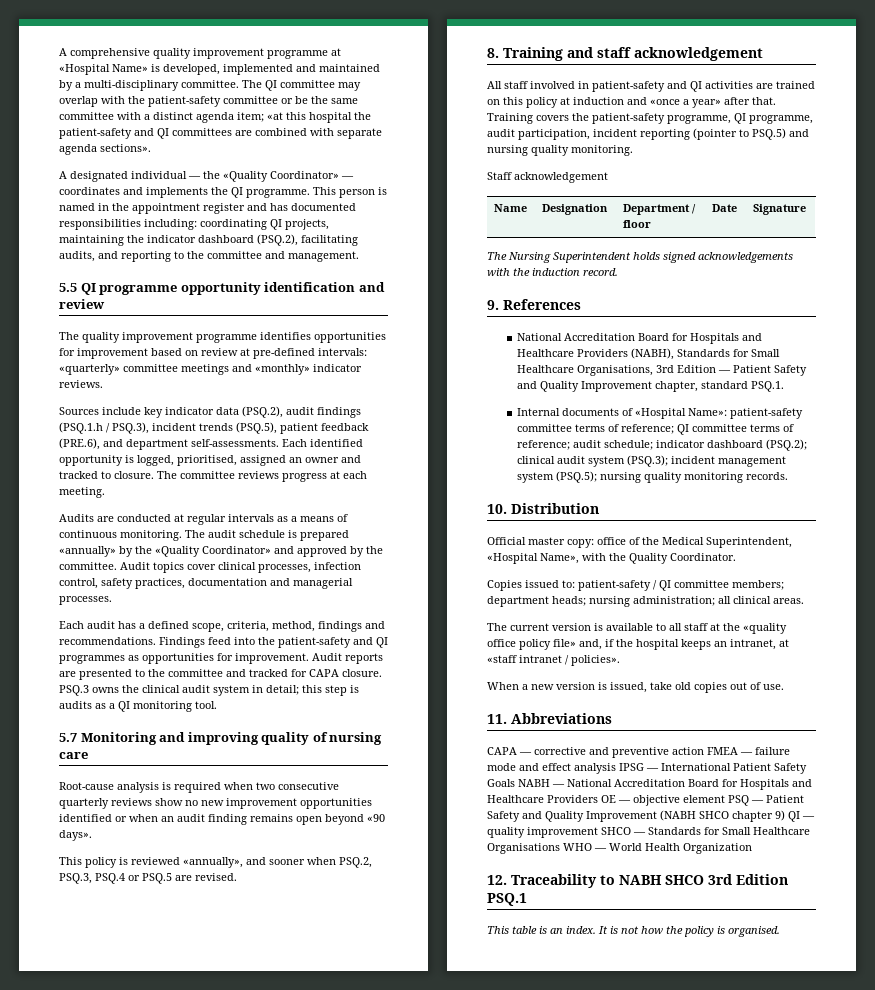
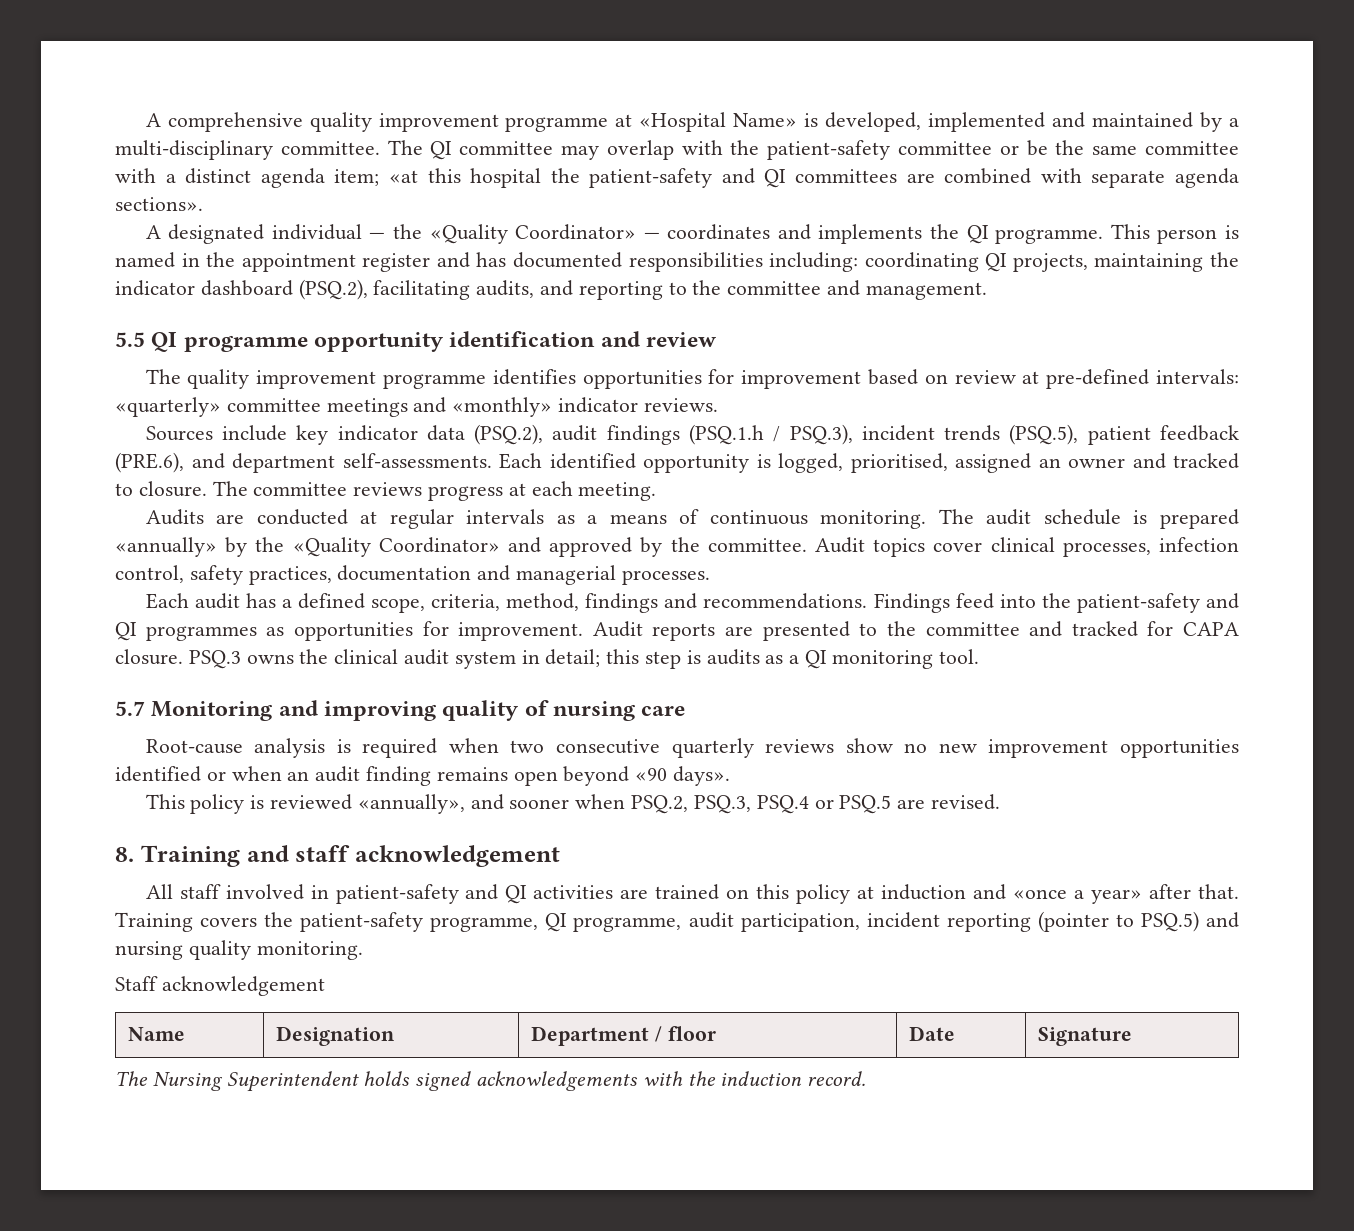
- 9. References
- National Accreditation Board for Hospitals and Healthcare Providers (NABH), Standards for Small Healthcare Organisations, 3rd Edition — Patient Safety and Quality Improvement chapter, standard PSQ.1.
- Internal documents of «Hospital Name»: patient-safety committee terms of reference; QI committee terms of reference; audit schedule; indicator dashboard (PSQ.2); clinical audit system (PSQ.3); incident management system (PSQ.5); nursing quality monitoring records.
- 10. Distribution
- Official master copy: office of the Medical Superintendent, «Hospital Name», with the Quality Coordinator.
- Copies issued to: patient-safety / QI committee members; department heads; nursing administration; all clinical areas.
- The current version is available to all staff at the «quality office policy file» and, if the hospital keeps an intranet, at «staff intranet / policies».
- When a new version is issued, take old copies out of use.
- 11. Abbreviations
- CAPA — corrective and preventive action FMEA — failure mode and effect analysis IPSG — International Patient Safety Goals NABH — National Accreditation Board for Hospitals and Healthcare Providers OE — objective element PSQ — Patient Safety and Quality Improvement (NABH SHCO chapter 9) QI — quality improvement SHCO — Standards for Small Healthcare Organisations WHO — World Health Organization
- 12. Traceability to NABH SHCO 3rd Edition PSQ.1
- This table is an index. It is not how the policy is organised.

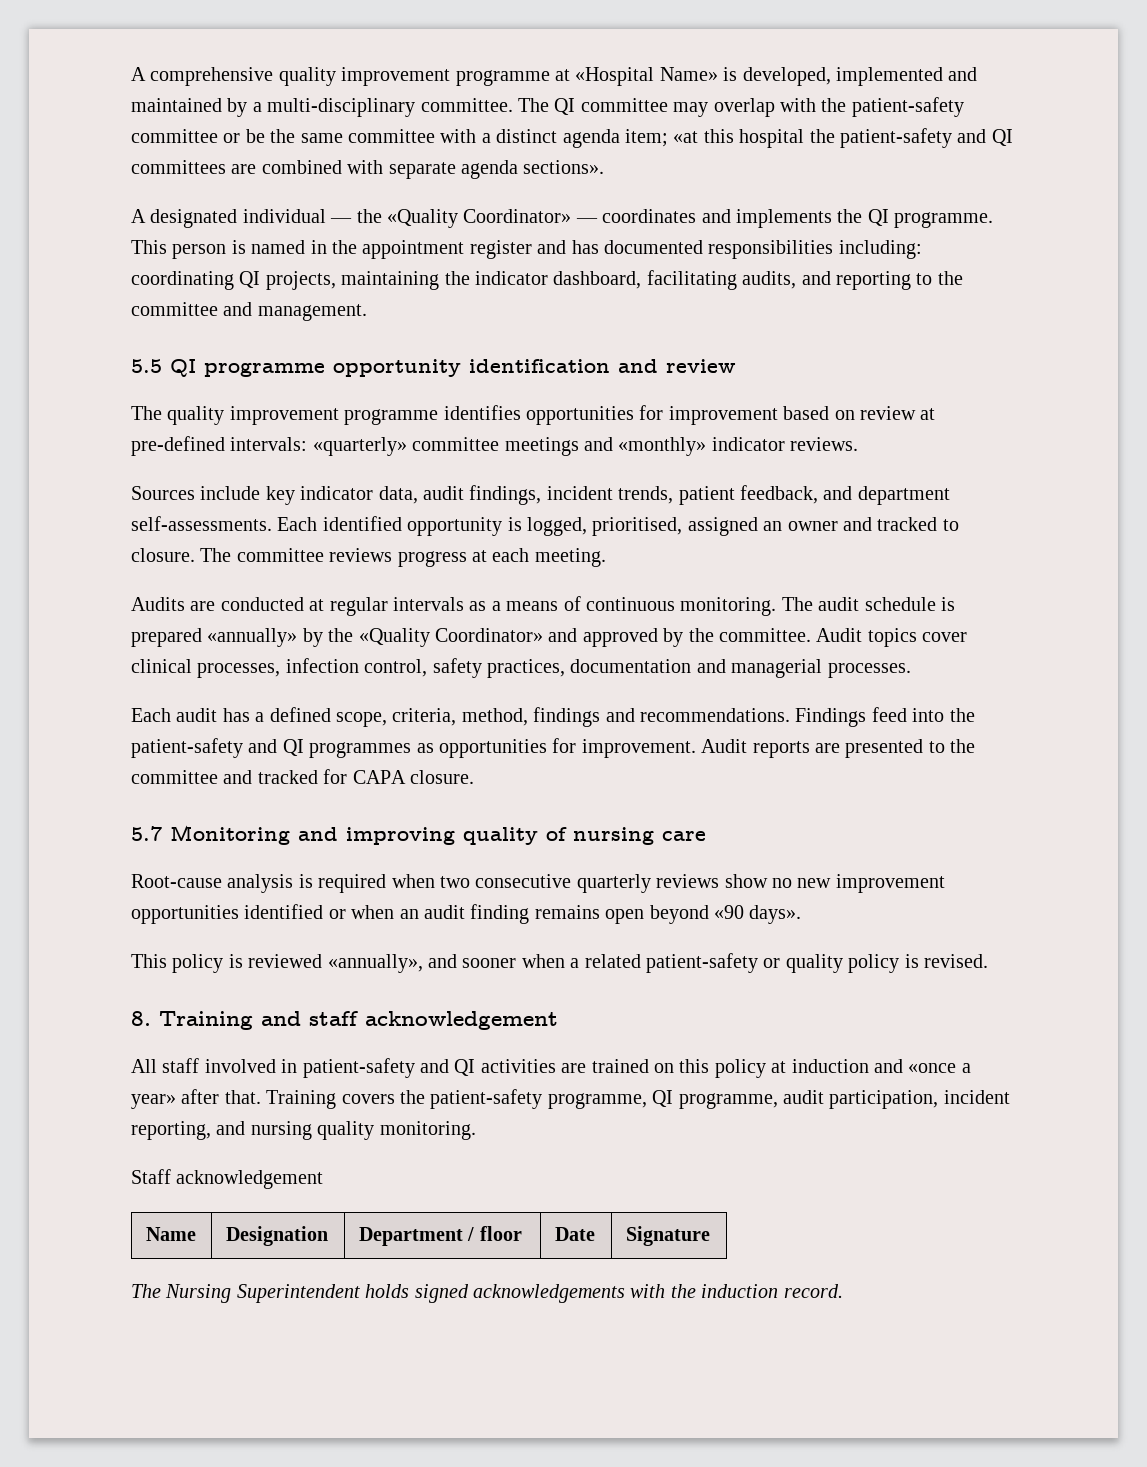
- This person is named in the appointment register and has documented responsibilities including: coordinating QI projects, maintaining the indicator dashboard (PSQ.2), facilitating audits, and reporting to the committee and management.
+ This person is named in the appointment register and has documented responsibilities including: coordinating QI projects, maintaining the indicator dashboard, facilitating audits, and reporting to the committee and management.
- Sources include key indicator data (PSQ.2), audit findings (PSQ.1.h / PSQ.3), incident trends (PSQ.5), patient feedback (PRE.6), and department self-assessments.
+ Sources include key indicator data, audit findings, incident trends, patient feedback, and department self-assessments.
- PSQ.3 owns the clinical audit system in detail; this step is audits as a QI monitoring tool.
- This policy is reviewed «annually», and sooner when PSQ.2, PSQ.3, PSQ.4 or PSQ.5 are revised.
+ This policy is reviewed «annually», and sooner when a related patient-safety or quality policy is revised.
- Training covers the patient-safety programme, QI programme, audit participation, incident reporting (pointer to PSQ.5) and nursing quality monitoring.
+ Training covers the patient-safety programme, QI programme, audit participation, incident reporting, and nursing quality monitoring.

